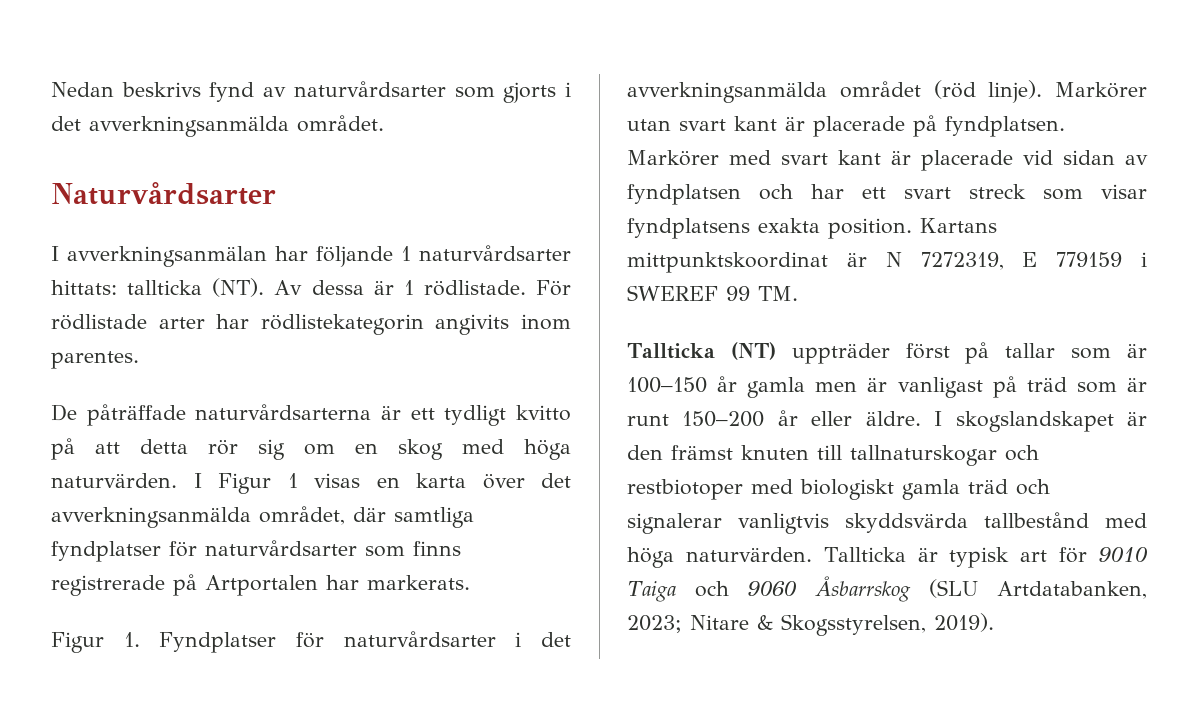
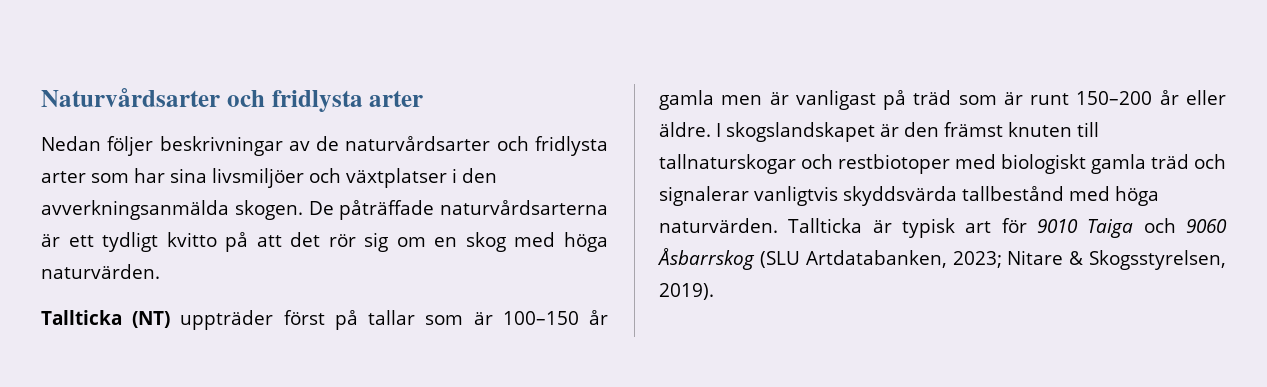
- Nedan beskrivs fynd av naturvårdsarter som gjorts i det avverkningsanmälda området.
- Naturvårdsarter
- I avverkningsanmälan har följande 1 naturvårdsarter hittats: tallticka (NT). Av dessa är 1 rödlistade. För rödlistade arter har rödlistekategorin angivits inom parentes.
- De påträffade naturvårdsarterna är ett tydligt kvitto på att detta rör sig om en skog med höga naturvärden. I Figur 1 visas en karta över det avverkningsanmälda området, där samtliga fyndplatser för naturvårdsarter som finns registrerade på Artportalen har markerats.
- Figur 1. Fyndplatser för naturvårdsarter i det avverkningsanmälda området (röd linje). Markörer utan svart kant är placerade på fyndplatsen. Markörer med svart kant är placerade vid sidan av fyndplatsen och har ett svart streck som visar fyndplatsens exakta position. Kartans mittpunktskoordinat är N 7272319, E 779159 i SWEREF 99 TM.
+ Naturvårdsarter och fridlysta arter
+ Nedan följer beskrivningar av de naturvårdsarter och fridlysta arter som har sina livsmiljöer och växtplatser i den avverkningsanmälda skogen. De påträffade naturvårdsarterna är ett tydligt kvitto på att det rör sig om en skog med höga naturvärden.

